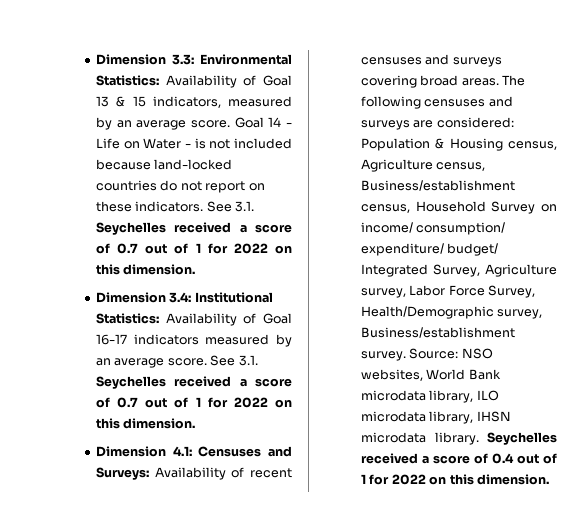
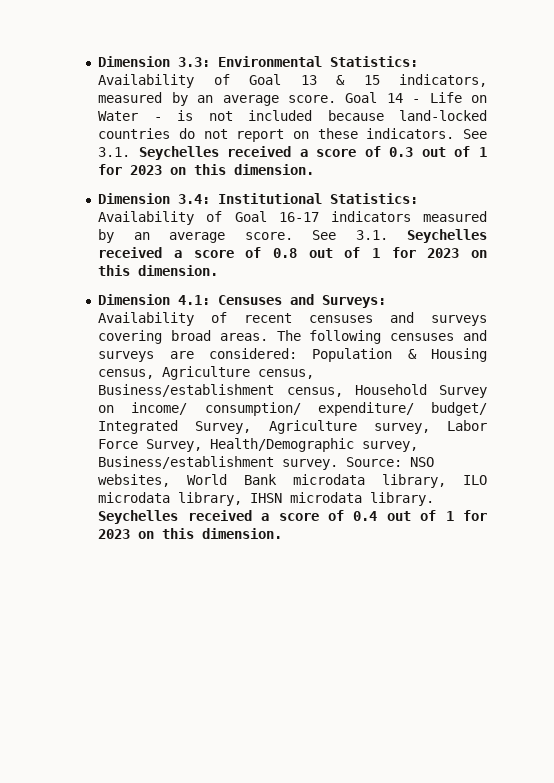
- Goal 14 - Life on Water - is not included because land-locked countries do not report on these indicators. See 3.1. Seychelles received a score of 0.7 out of 1 for 2022 on this dimension.
+ Goal 14 - Life on Water - is not included because land-locked countries do not report on these indicators. See 3.1. Seychelles received a score of 0.3 out of 1 for 2023 on this dimension.
- Dimension 3.4: Institutional Statistics: Availability of Goal 16-17 indicators measured by an average score. See 3.1. Seychelles received a score of 0.7 out of 1 for 2022 on this dimension.
+ Dimension 3.4: Institutional Statistics: Availability of Goal 16-17 indicators measured by an average score. See 3.1. Seychelles received a score of 0.8 out of 1 for 2023 on this dimension.
- Seychelles received a score of 0.4 out of 1 for 2022 on this dimension.
+ Seychelles received a score of 0.4 out of 1 for 2023 on this dimension.

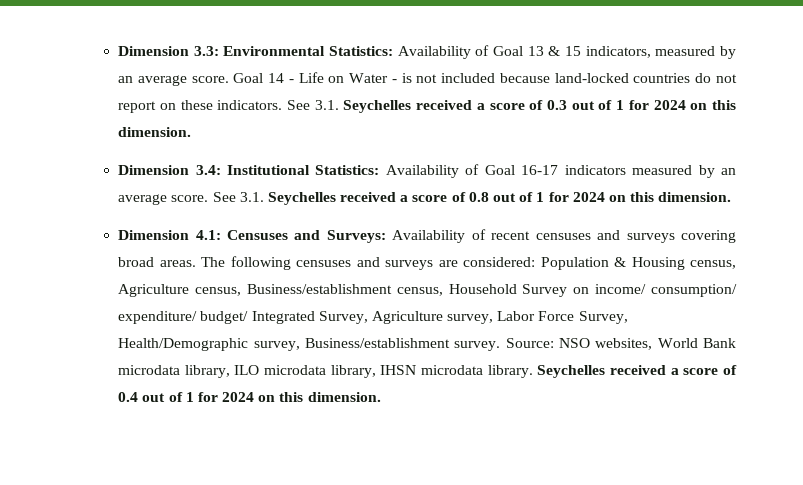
- See 3.1. Seychelles received a score of 0.3 out of 1 for 2023 on this dimension.
+ See 3.1. Seychelles received a score of 0.3 out of 1 for 2024 on this dimension.
- See 3.1. Seychelles received a score of 0.8 out of 1 for 2023 on this dimension.
+ See 3.1. Seychelles received a score of 0.8 out of 1 for 2024 on this dimension.
- Seychelles received a score of 0.4 out of 1 for 2023 on this dimension.
+ Seychelles received a score of 0.4 out of 1 for 2024 on this dimension.

